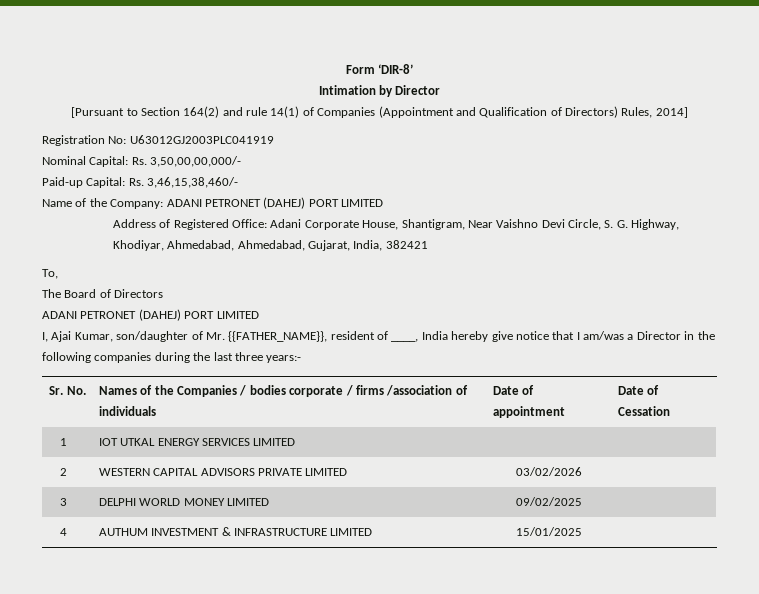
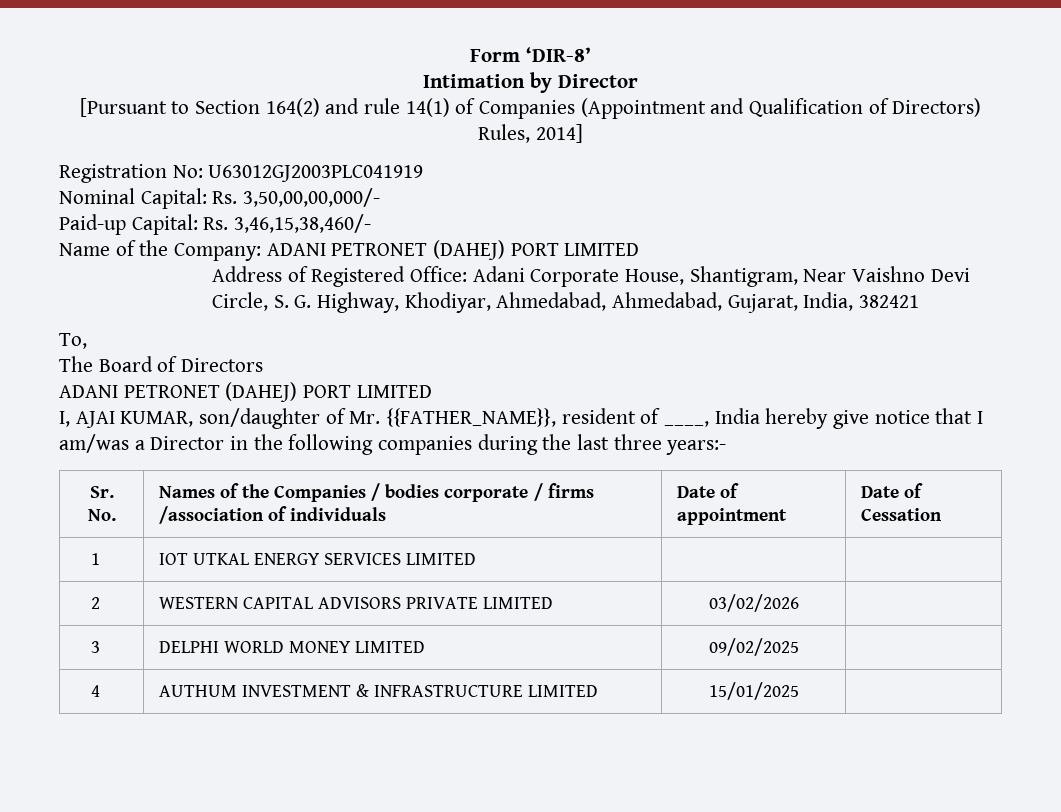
- I, Ajai Kumar, son/daughter of Mr. {{FATHER_NAME}}, resident of ____, India hereby give notice that I am/was a Director in the following companies during the last three years:-
+ I, AJAI KUMAR, son/daughter of Mr. {{FATHER_NAME}}, resident of ____, India hereby give notice that I am/was a Director in the following companies during the last three years:-

